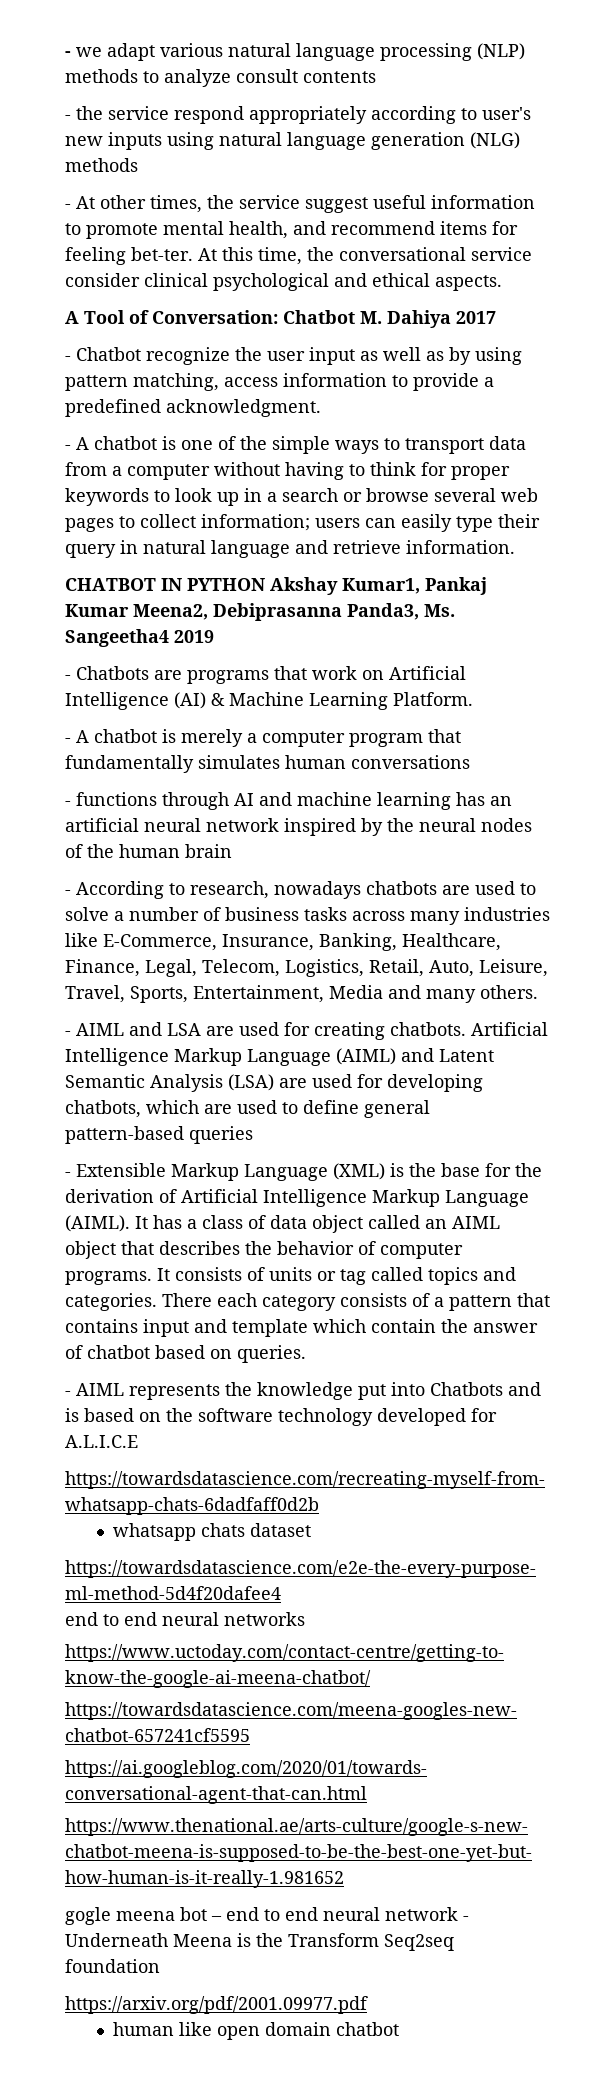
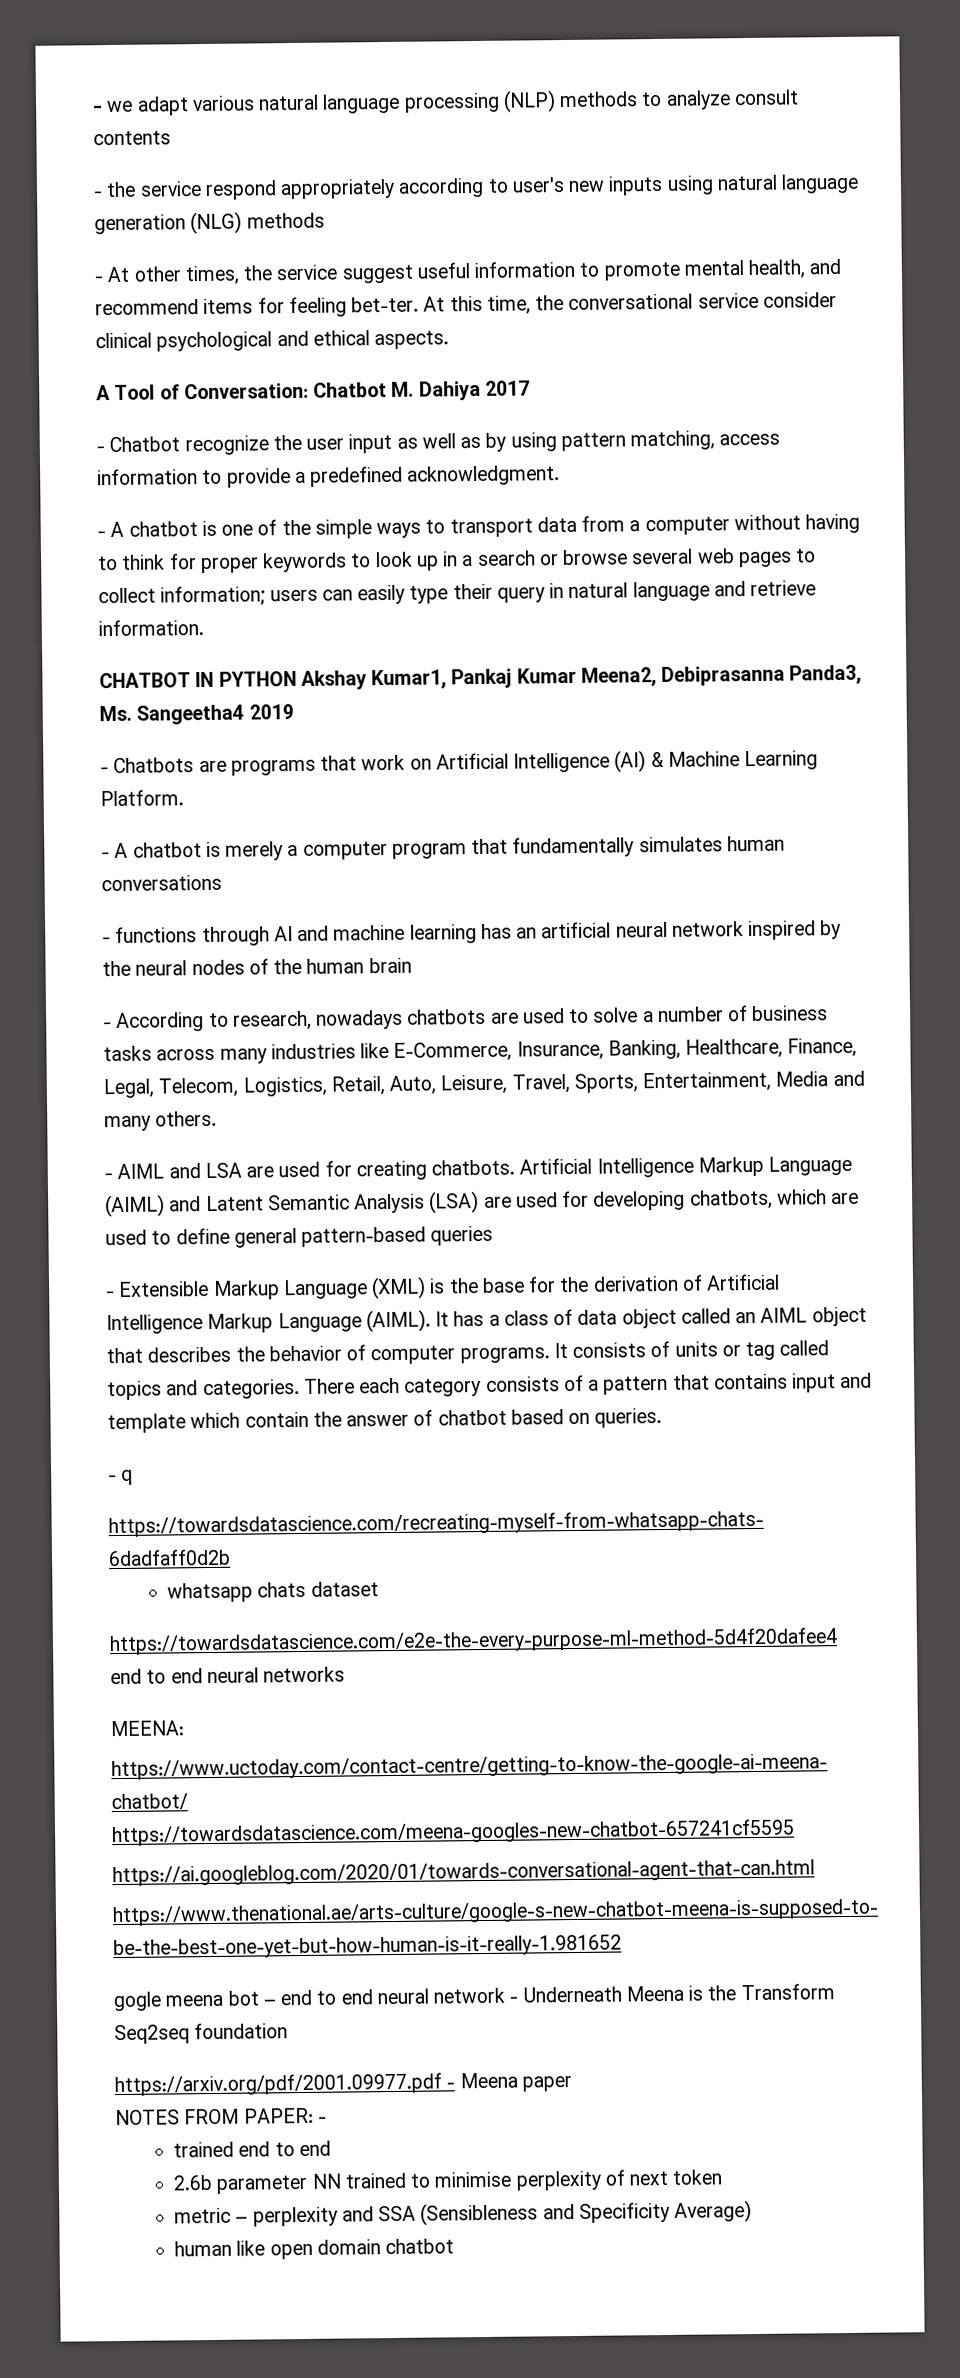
- - AIML represents the knowledge put into Chatbots and is based on the software technology developed for A.L.I.C.E
+ - q
+ MEENA:
- https://arxiv.org/pdf/2001.09977.pdf
+ https://arxiv.org/pdf/2001.09977.pdf - Meena paper
+ NOTES FROM PAPER: -
+ trained end to end
+ 2.6b parameter NN trained to minimise perplexity of next token
+ metric – perplexity and SSA (Sensibleness and Specificity Average)

